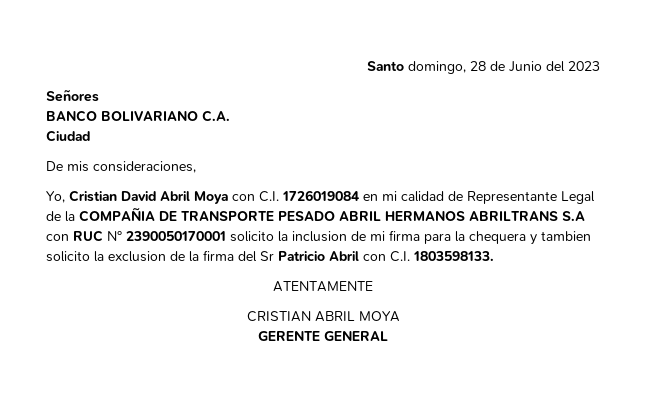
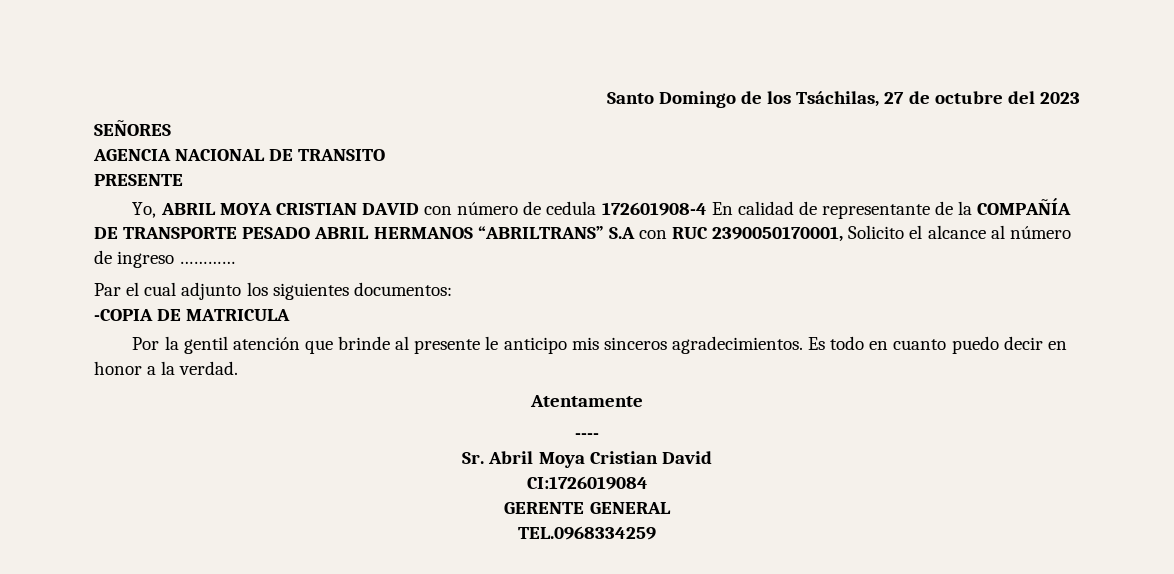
- Santo domingo, 28 de Junio del 2023
- Señores
- BANCO BOLIVARIANO C.A.
- Ciudad
- De mis consideraciones,
- Yo, Cristian David Abril Moya con C.I. 1726019084 en mi calidad de Representante Legal de la COMPAÑIA DE TRANSPORTE PESADO ABRIL HERMANOS ABRILTRANS S.A con RUC N° 2390050170001 solicito la inclusion de mi firma para la chequera y tambien solicito la exclusion de la firma del Sr Patricio Abril con C.I. 1803598133.
- ATENTAMENTE
- CRISTIAN ABRIL MOYA
+ Santo Domingo de los Tsáchilas, 27 de octubre del 2023
+ SEÑORES
+ AGENCIA NACIONAL DE TRANSITO
+ PRESENTE
+ Yo, ABRIL MOYA CRISTIAN DAVID con número de cedula 172601908-4 En calidad de representante de la COMPAÑÍA DE TRANSPORTE PESADO ABRIL HERMANOS “ABRILTRANS” S.A con RUC 2390050170001, Solicito el alcance al número de ingreso …………
+ Par el cual adjunto los siguientes documentos:
+ -COPIA DE MATRICULA
+ Por la gentil atención que brinde al presente le anticipo mis sinceros agradecimientos. Es todo en cuanto puedo decir en honor a la verdad.
+ Atentamente
+ ----
+ Sr. Abril Moya Cristian David
+ CI:1726019084
+ TEL.0968334259

